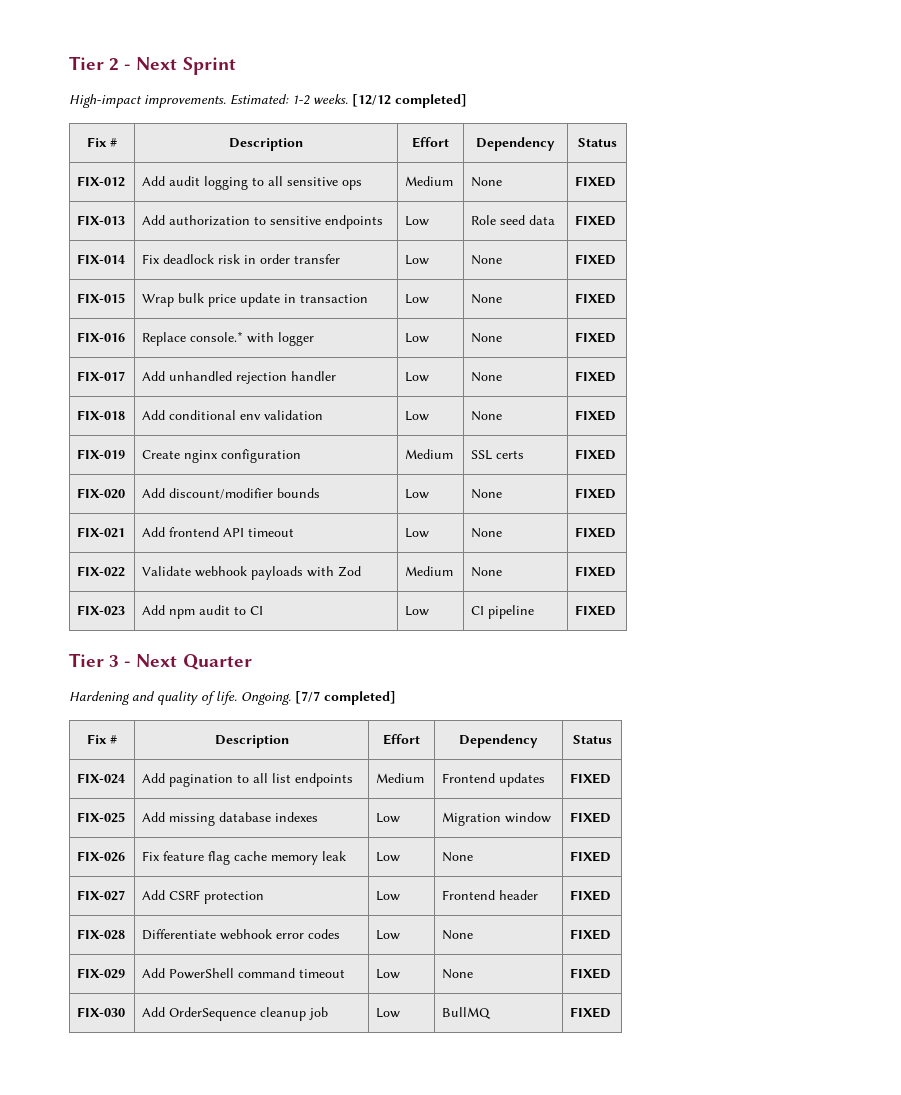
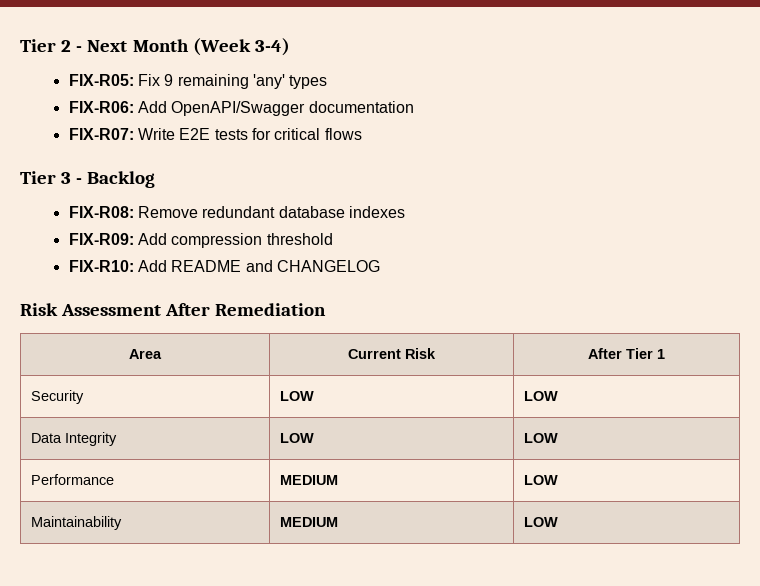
- Tier 2 - Next Sprint
- High-impact improvements. Estimated: 1-2 weeks. [12/12 completed]
- Fix # | Description | Effort | Dependency | Status
- FIX-012 | Add audit logging to all sensitive ops | Medium | None | FIXED
- FIX-013 | Add authorization to sensitive endpoints | Low | Role seed data | FIXED
- FIX-014 | Fix deadlock risk in order transfer | Low | None | FIXED
- FIX-015 | Wrap bulk price update in transaction | Low | None | FIXED
- FIX-016 | Replace console.* with logger | Low | None | FIXED
- FIX-017 | Add unhandled rejection handler | Low | None | FIXED
- FIX-018 | Add conditional env validation | Low | None | FIXED
- FIX-019 | Create nginx configuration | Medium | SSL certs | FIXED
- FIX-020 | Add discount/modifier bounds | Low | None | FIXED
- FIX-021 | Add frontend API timeout | Low | None | FIXED
- FIX-022 | Validate webhook payloads with Zod | Medium | None | FIXED
- FIX-023 | Add npm audit to CI | Low | CI pipeline | FIXED
- Tier 3 - Next Quarter
- Hardening and quality of life. Ongoing. [7/7 completed]
- Fix # | Description | Effort | Dependency | Status
- FIX-024 | Add pagination to all list endpoints | Medium | Frontend updates | FIXED
- FIX-025 | Add missing database indexes | Low | Migration window | FIXED
- FIX-026 | Fix feature flag cache memory leak | Low | None | FIXED
- FIX-027 | Add CSRF protection | Low | Frontend header | FIXED
- FIX-028 | Differentiate webhook error codes | Low | None | FIXED
- FIX-029 | Add PowerShell command timeout | Low | None | FIXED
- FIX-030 | Add OrderSequence cleanup job | Low | BullMQ | FIXED
+ Tier 2 - Next Month (Week 3-4)
+ FIX-R05: Fix 9 remaining 'any' types
+ FIX-R06: Add OpenAPI/Swagger documentation
+ FIX-R07: Write E2E tests for critical flows
+ Tier 3 - Backlog
+ FIX-R08: Remove redundant database indexes
+ FIX-R09: Add compression threshold
+ FIX-R10: Add README and CHANGELOG
+ Risk Assessment After Remediation
+ Area | Current Risk | After Tier 1
+ Security | LOW | LOW
+ Data Integrity | LOW | LOW
+ Performance | MEDIUM | LOW
+ Maintainability | MEDIUM | LOW

